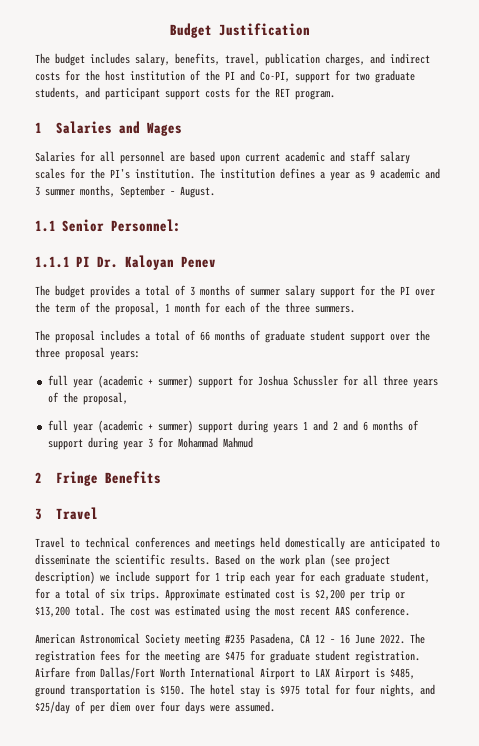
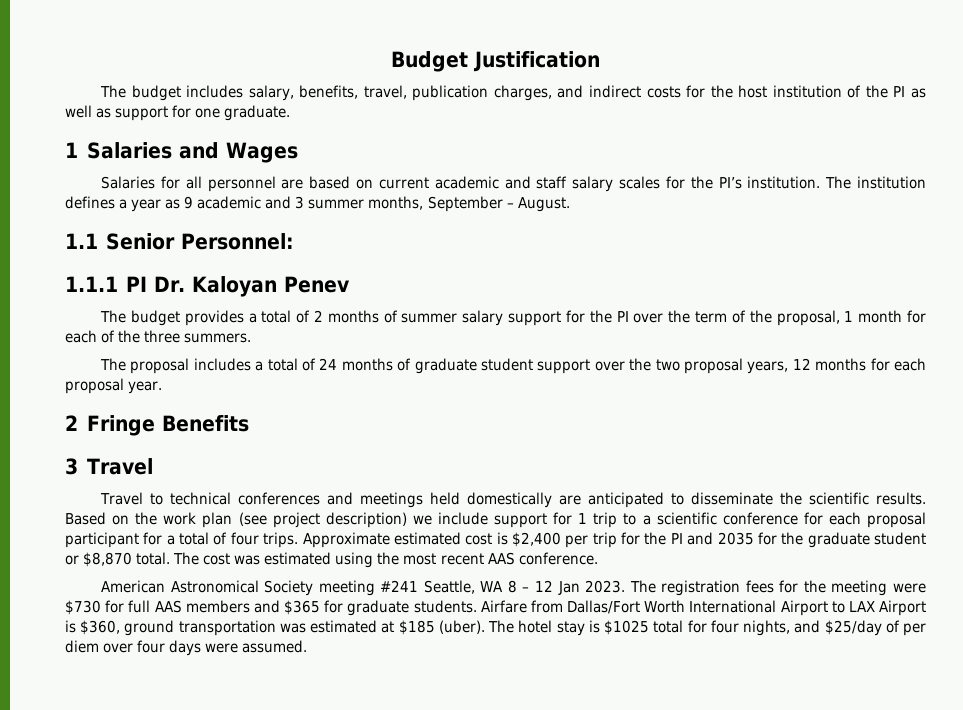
- The budget includes salary, benefits, travel, publication charges, and indirect costs for the host institution of the PI and Co-PI, support for two graduate students, and participant support costs for the RET program.
+ The budget includes salary, benefits, travel, publication charges, and indirect costs for the host institution of the PI as well as support for one graduate.
- Salaries for all personnel are based upon current academic and staff salary scales for the PI’s institution.
+ Salaries for all personnel are based on current academic and staff salary scales for the PI’s institution.
- The budget provides a total of 3 months of summer salary support for the PI over the term of the proposal, 1 month for each of the three summers.
+ The budget provides a total of 2 months of summer salary support for the PI over the term of the proposal, 1 month for each of the three summers.
- The proposal includes a total of 66 months of graduate student support over the three proposal years:
- full year (academic + summer) support for Joshua Schussler for all three years of the proposal,
- full year (academic + summer) support during years 1 and 2 and 6 months of support during year 3 for Mohammad Mahmud
+ The proposal includes a total of 24 months of graduate student support over the two proposal years, 12 months for each proposal year.
- Based on the work plan (see project description) we include support for 1 trip each year for each graduate student, for a total of six trips.
+ Based on the work plan (see project description) we include support for 1 trip to a scientific conference for each proposal participant for a total of four trips.
- Approximate estimated cost is $2,200 per trip or $13,200 total.
+ Approximate estimated cost is $2,400 per trip for the PI and 2035 for the graduate student or $8,870 total.
- American Astronomical Society meeting #235 Pasadena, CA 12 – 16 June 2022.
+ American Astronomical Society meeting #241 Seattle, WA 8 – 12 Jan 2023.
- The registration fees for the meeting are $475 for graduate student registration.
+ The registration fees for the meeting were $730 for full AAS members and $365 for graduate students.
- Airfare from Dallas/Fort Worth International Airport to LAX Airport is $485, ground transportation is $150.
+ Airfare from Dallas/Fort Worth International Airport to LAX Airport is $360, ground transportation was estimated at $185 (uber).
- The hotel stay is $975 total for four nights, and $25/day of per diem over four days were assumed.
+ The hotel stay is $1025 total for four nights, and $25/day of per diem over four days were assumed.

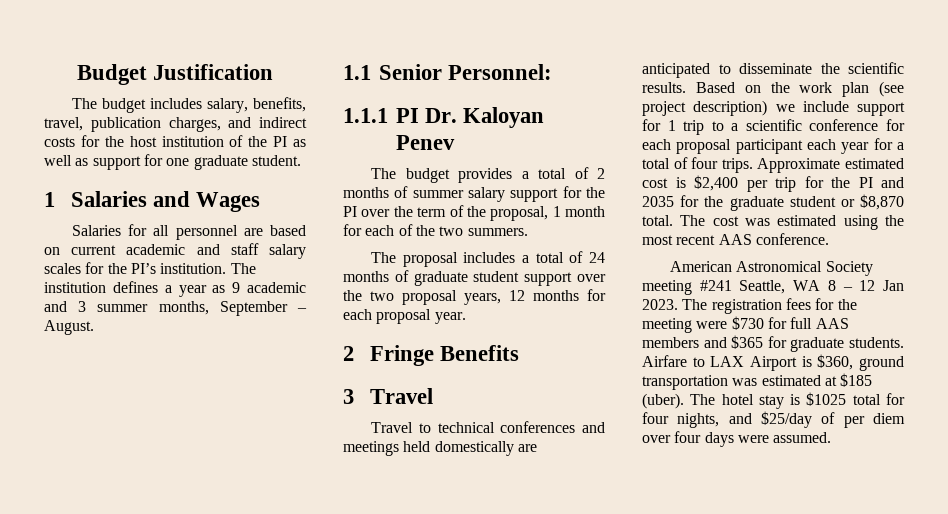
- The budget includes salary, benefits, travel, publication charges, and indirect costs for the host institution of the PI as well as support for one graduate.
+ The budget includes salary, benefits, travel, publication charges, and indirect costs for the host institution of the PI as well as support for one graduate student.
- The budget provides a total of 2 months of summer salary support for the PI over the term of the proposal, 1 month for each of the three summers.
+ The budget provides a total of 2 months of summer salary support for the PI over the term of the proposal, 1 month for each of the two summers.
- Based on the work plan (see project description) we include support for 1 trip to a scientific conference for each proposal participant for a total of four trips.
+ Based on the work plan (see project description) we include support for 1 trip to a scientific conference for each proposal participant each year for a total of four trips.
- Airfare from Dallas/Fort Worth International Airport to LAX Airport is $360, ground transportation was estimated at $185 (uber).
+ Airfare to LAX Airport is $360, ground transportation was estimated at $185 (uber).

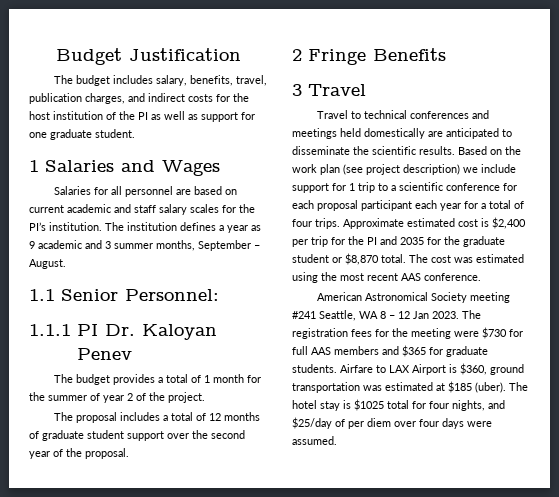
- The budget provides a total of 2 months of summer salary support for the PI over the term of the proposal, 1 month for each of the two summers.
+ The budget provides a total of 1 month for the summer of year 2 of the project.
- The proposal includes a total of 24 months of graduate student support over the two proposal years, 12 months for each proposal year.
+ The proposal includes a total of 12 months of graduate student support over the second year of the proposal.

